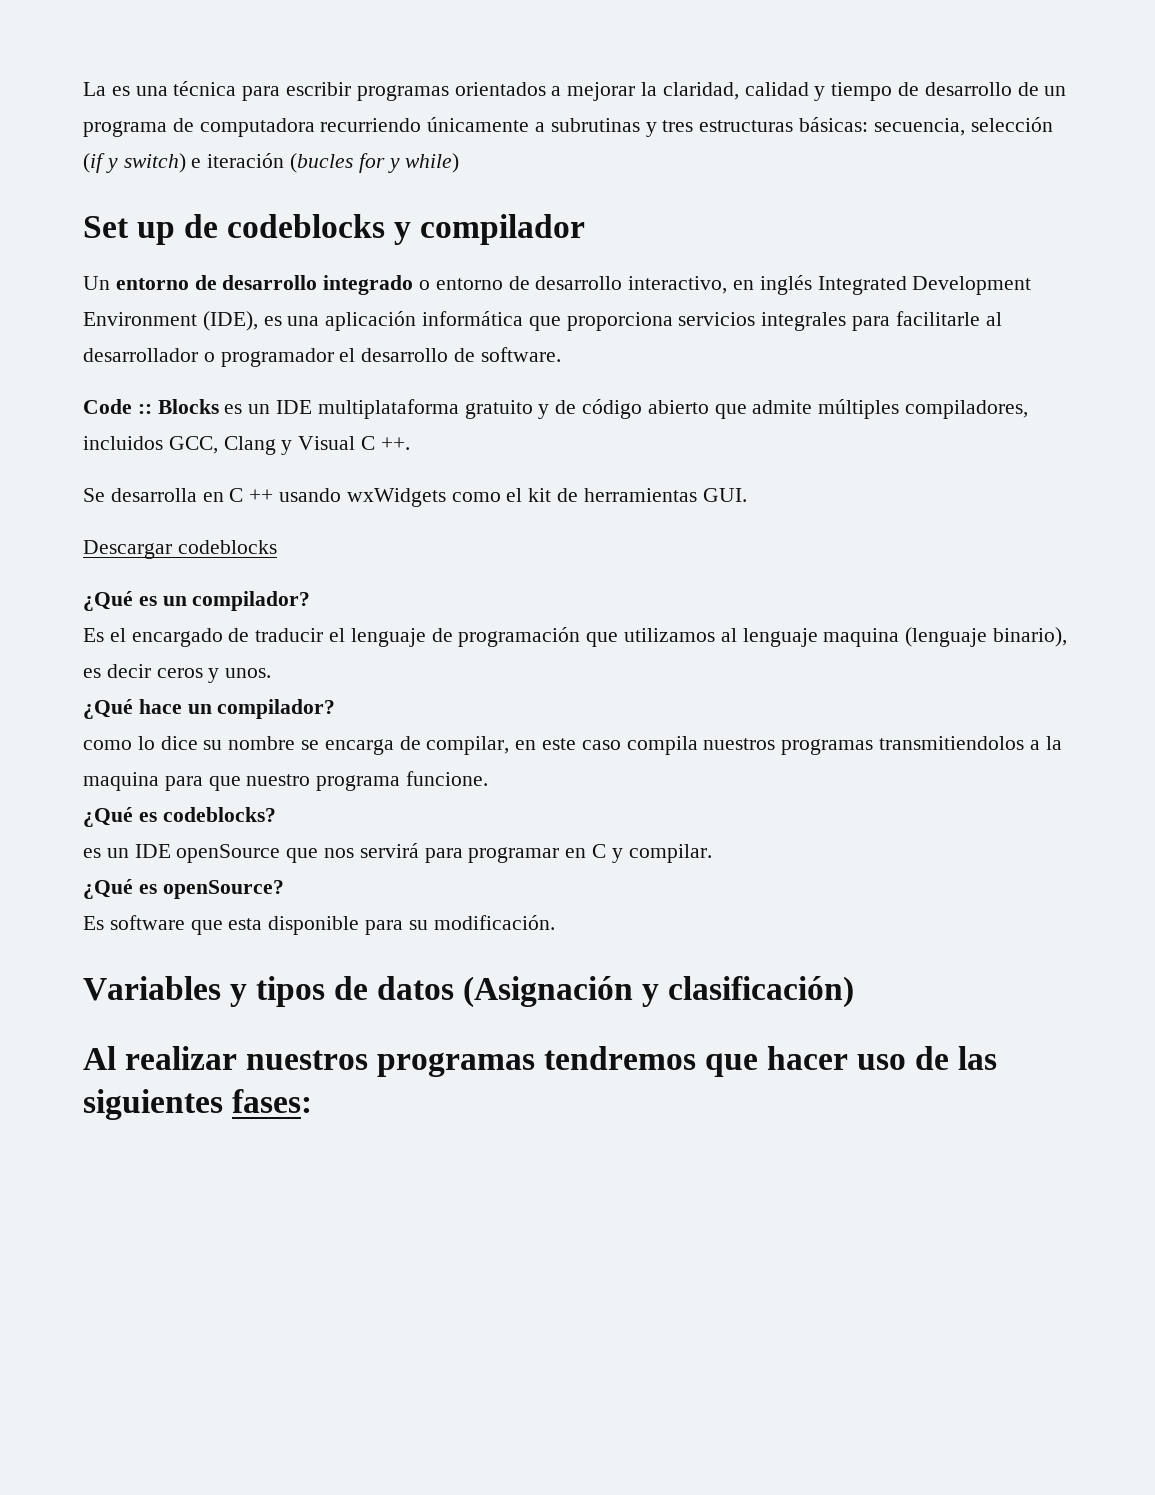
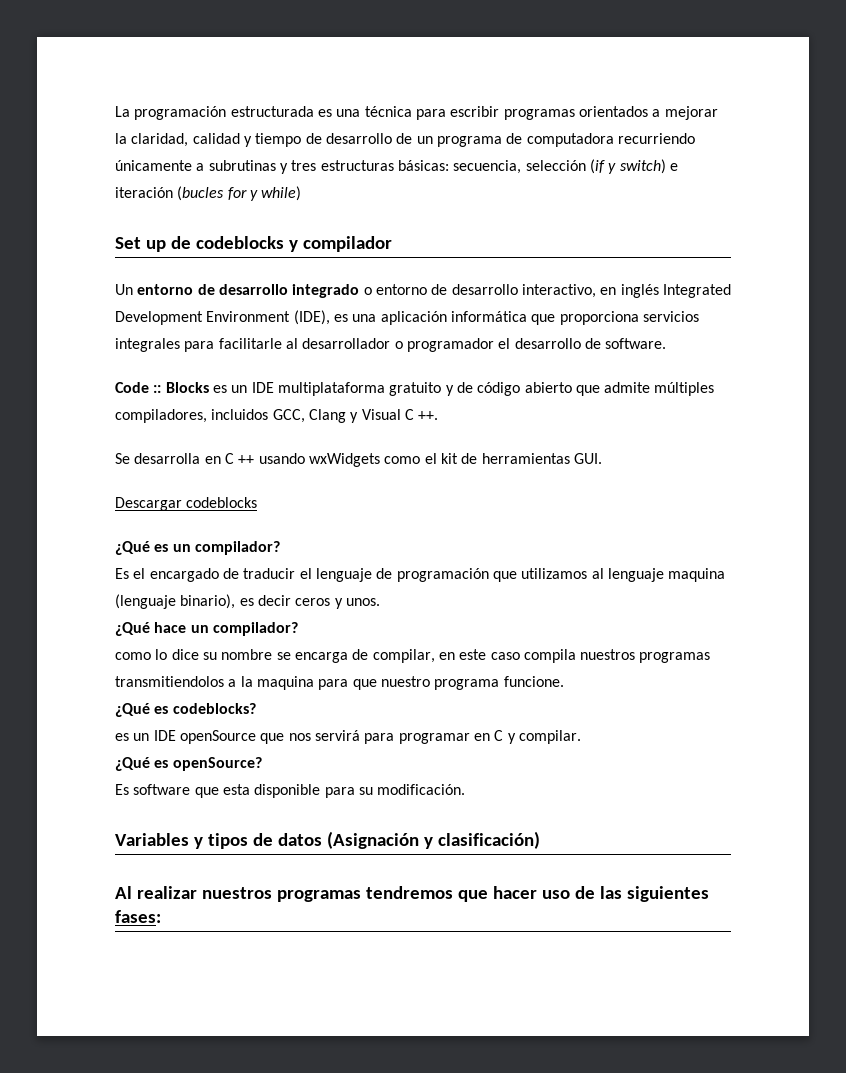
- La es una técnica para escribir programas orientados a mejorar la claridad, calidad y tiempo de desarrollo de un programa de computadora recurriendo únicamente a subrutinas y tres estructuras básicas: secuencia, selección (if y switch) e iteración (bucles for y while)
+ La programación estructurada es una técnica para escribir programas orientados a mejorar la claridad, calidad y tiempo de desarrollo de un programa de computadora recurriendo únicamente a subrutinas y tres estructuras básicas: secuencia, selección (if y switch) e iteración (bucles for y while)

